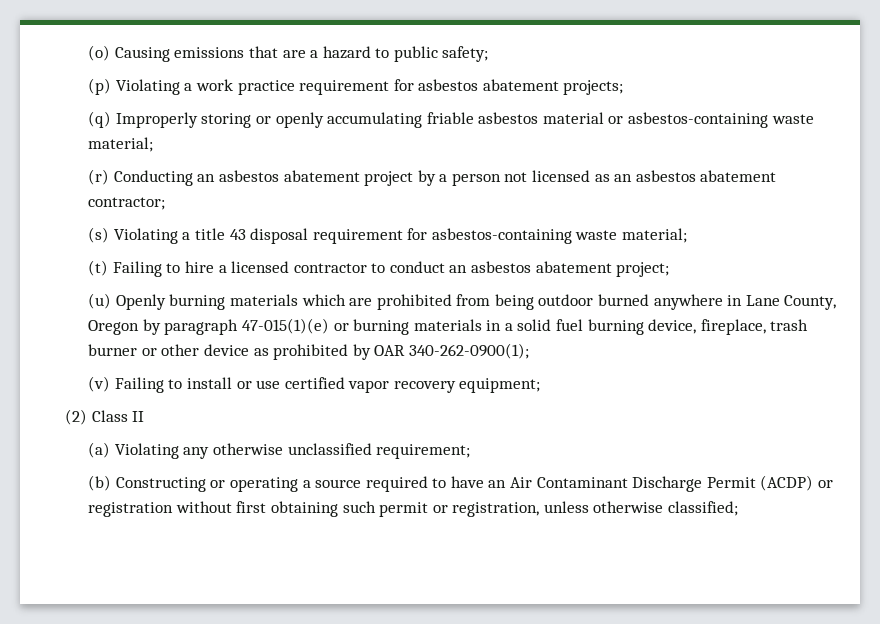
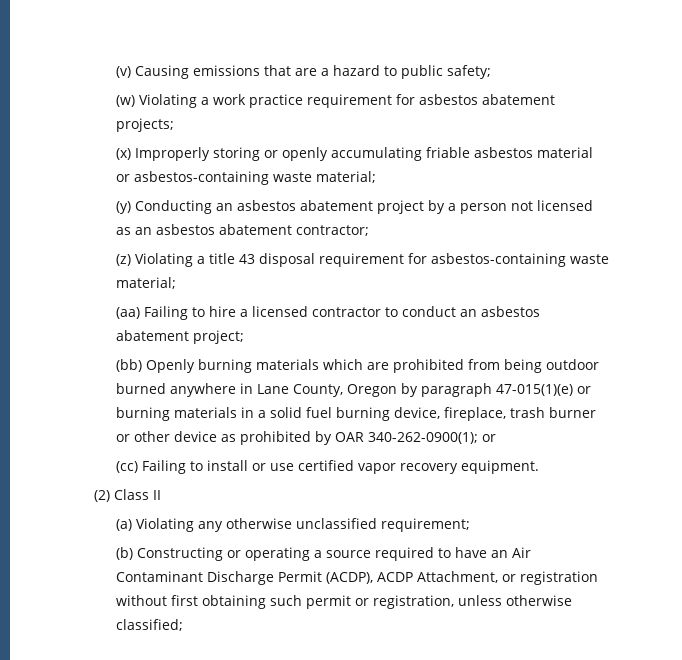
- (o) Causing emissions that are a hazard to public safety;
+ (v) Causing emissions that are a hazard to public safety;
- (p) Violating a work practice requirement for asbestos abatement projects;
+ (w) Violating a work practice requirement for asbestos abatement projects;
- (q) Improperly storing or openly accumulating friable asbestos material or asbestos-containing waste material;
+ (x) Improperly storing or openly accumulating friable asbestos material or asbestos-containing waste material;
- (r) Conducting an asbestos abatement project by a person not licensed as an asbestos abatement contractor;
+ (y) Conducting an asbestos abatement project by a person not licensed as an asbestos abatement contractor;
- (s) Violating a title 43 disposal requirement for asbestos-containing waste material;
+ (z) Violating a title 43 disposal requirement for asbestos-containing waste material;
- (t) Failing to hire a licensed contractor to conduct an asbestos abatement project;
+ (aa) Failing to hire a licensed contractor to conduct an asbestos abatement project;
- (u) Openly burning materials which are prohibited from being outdoor burned anywhere in Lane County, Oregon by paragraph 47-015(1)(e) or burning materials in a solid fuel burning device, fireplace, trash burner or other device as prohibited by OAR 340-262-0900(1);
- (v) Failing to install or use certified vapor recovery equipment;
+ (bb) Openly burning materials which are prohibited from being outdoor burned anywhere in Lane County, Oregon by paragraph 47-015(1)(e) or burning materials in a solid fuel burning device, fireplace, trash burner or other device as prohibited by OAR 340-262-0900(1); or
+ (cc) Failing to install or use certified vapor recovery equipment.
- (b) Constructing or operating a source required to have an Air Contaminant Discharge Permit (ACDP) or registration without first obtaining such permit or registration, unless otherwise classified;
+ (b) Constructing or operating a source required to have an Air Contaminant Discharge Permit (ACDP), ACDP Attachment, or registration without first obtaining such permit or registration, unless otherwise classified;

